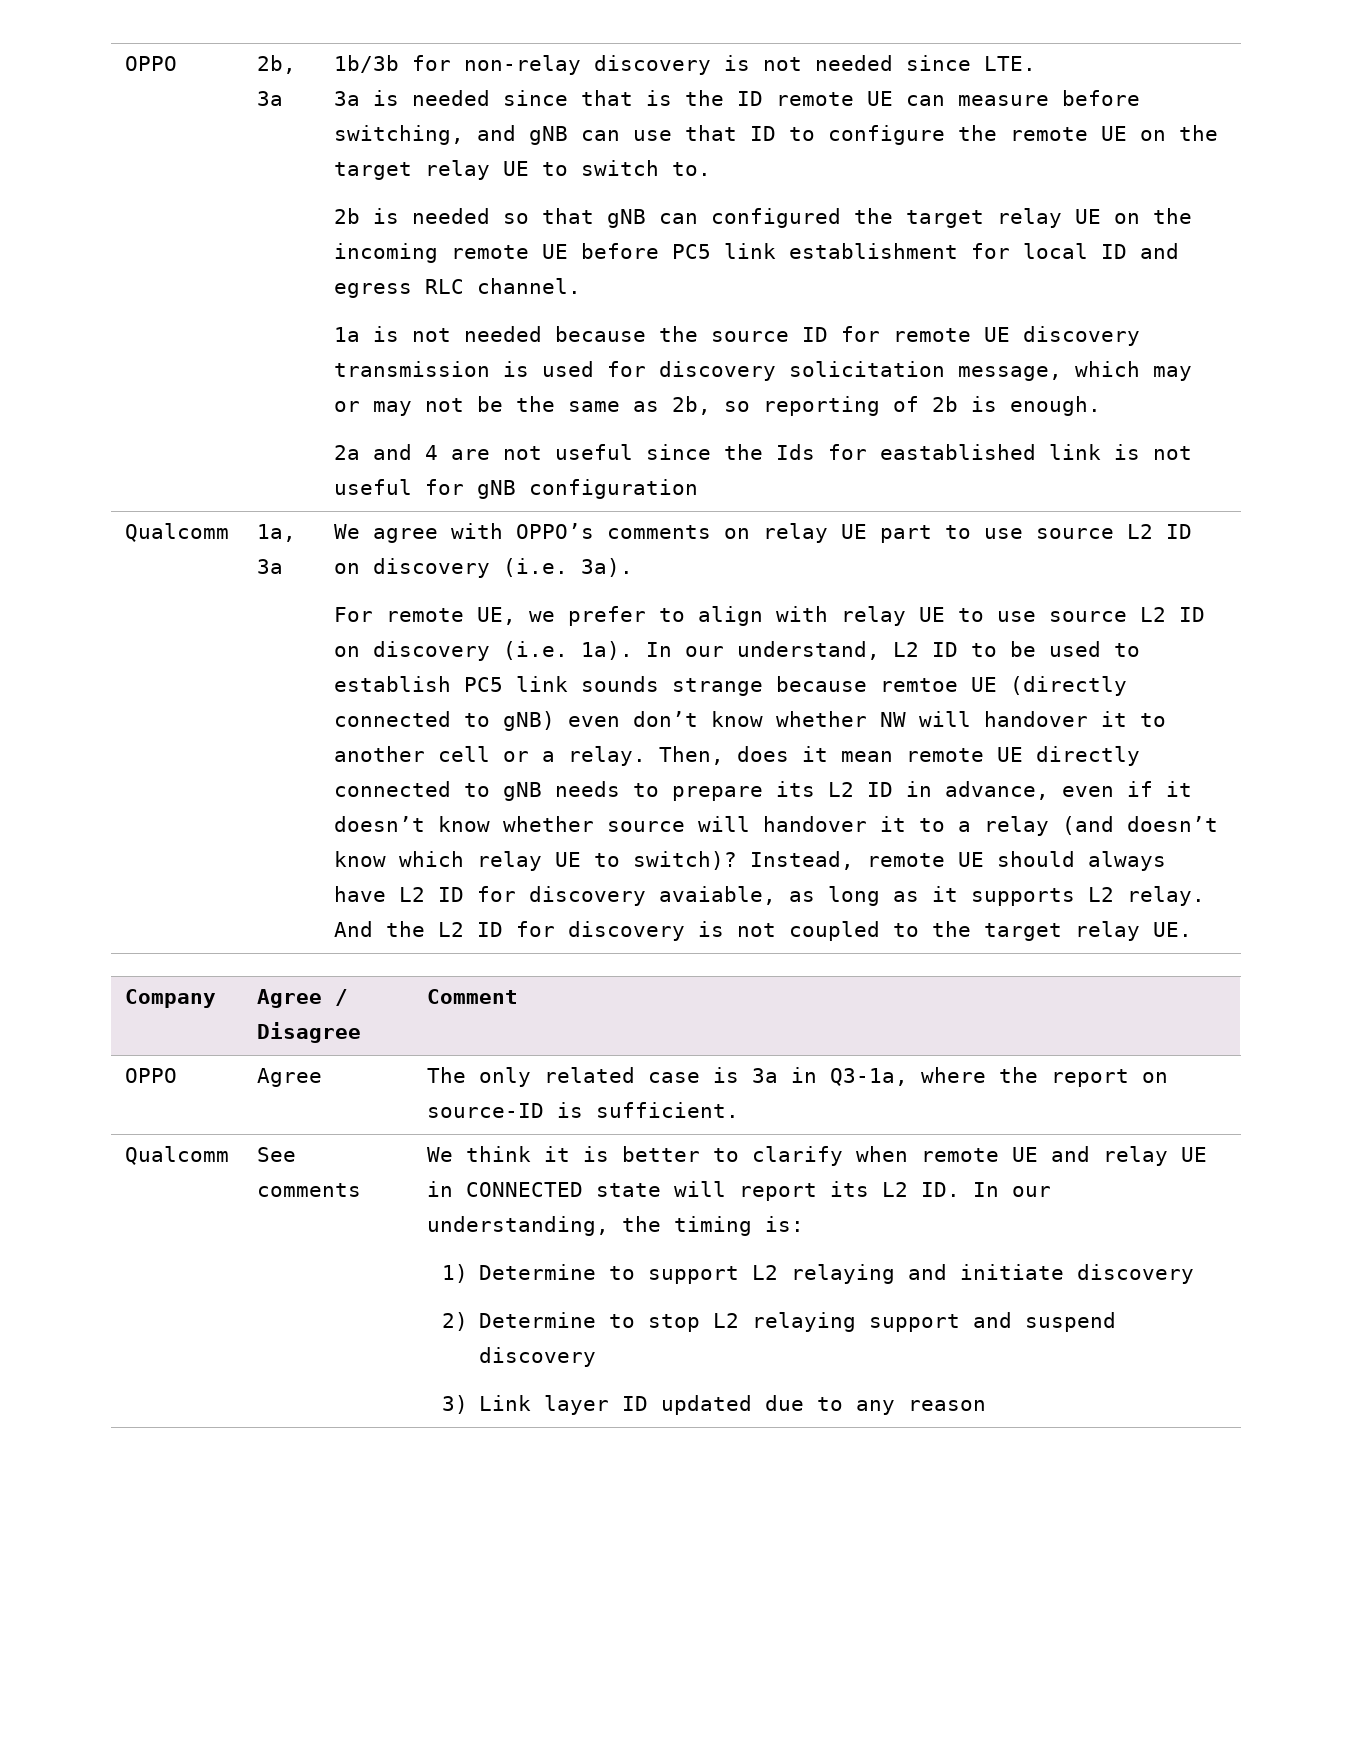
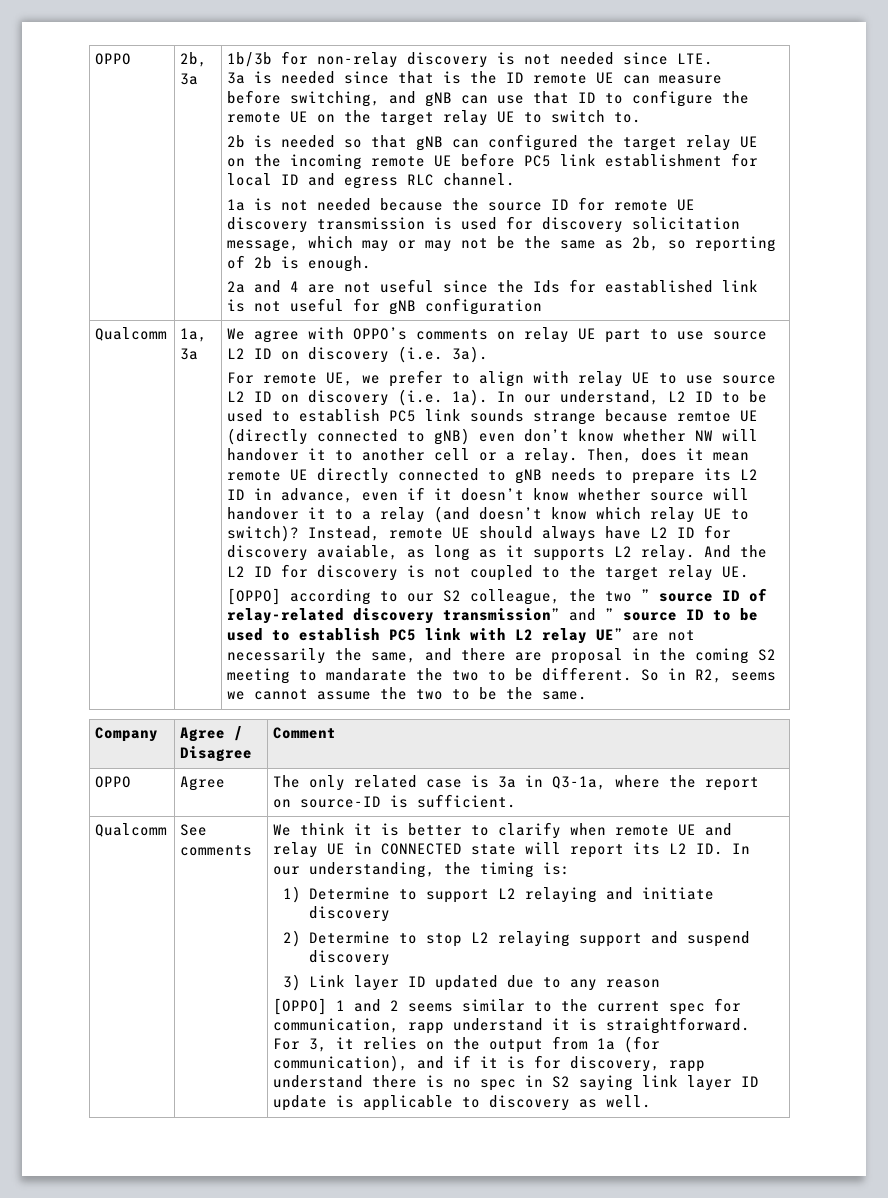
+ [OPPO] according to our S2 colleague, the two ” source ID of relay-related discovery transmission” and ” source ID to be used to establish PC5 link with L2 relay UE” are not necessarily the same, and there are proposal in the coming S2 meeting to mandarate the two to be different. So in R2, seems we cannot assume the two to be the same.
+ [OPPO] 1 and 2 seems similar to the current spec for communication, rapp understand it is straightforward. For 3, it relies on the output from 1a (for communication), and if it is for discovery, rapp understand there is no spec in S2 saying link layer ID update is applicable to discovery as well.

